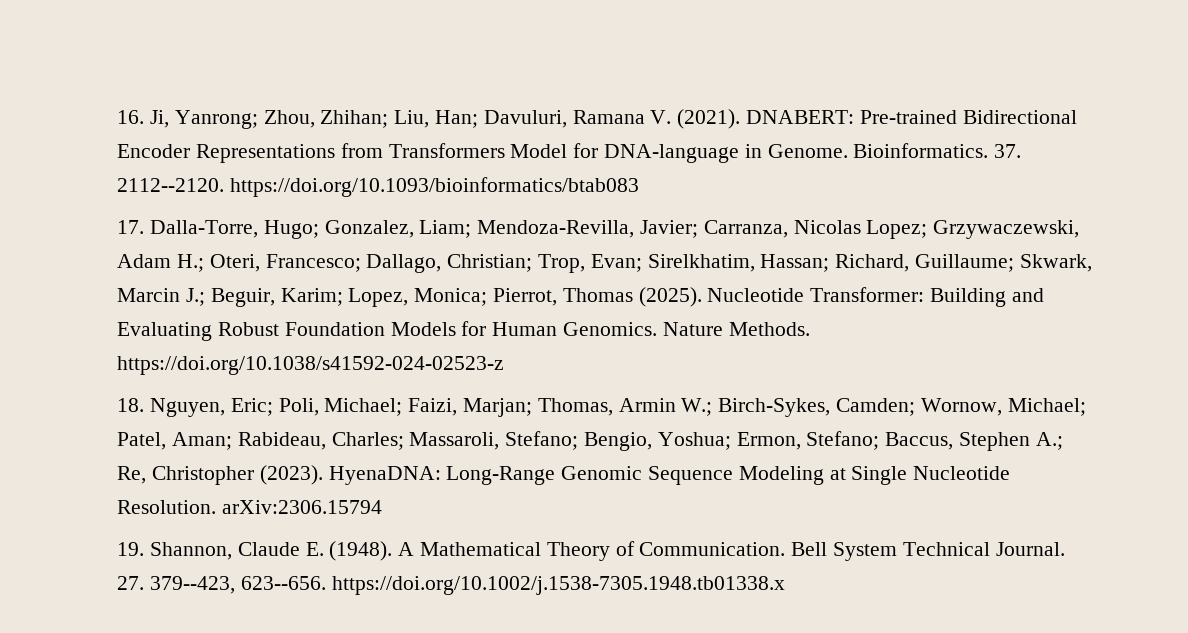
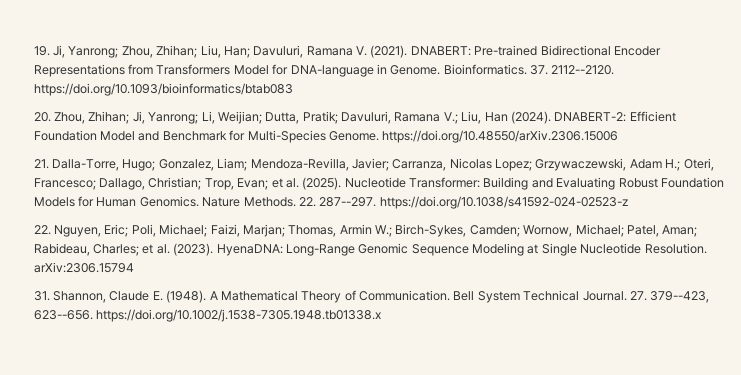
- 16. Ji, Yanrong; Zhou, Zhihan; Liu, Han; Davuluri, Ramana V. (2021).
+ 19. Ji, Yanrong; Zhou, Zhihan; Liu, Han; Davuluri, Ramana V. (2021).
- 17. Dalla-Torre, Hugo; Gonzalez, Liam; Mendoza-Revilla, Javier; Carranza, Nicolas Lopez; Grzywaczewski, Adam H.; Oteri, Francesco; Dallago, Christian; Trop, Evan; Sirelkhatim, Hassan; Richard, Guillaume; Skwark, Marcin J.; Beguir, Karim; Lopez, Monica; Pierrot, Thomas (2025).
+ 20. Zhou, Zhihan; Ji, Yanrong; Li, Weijian; Dutta, Pratik; Davuluri, Ramana V.; Liu, Han (2024). DNABERT-2: Efficient Foundation Model and Benchmark for Multi-Species Genome. https://doi.org/10.48550/arXiv.2306.15006
+ 21. Dalla-Torre, Hugo; Gonzalez, Liam; Mendoza-Revilla, Javier; Carranza, Nicolas Lopez; Grzywaczewski, Adam H.; Oteri, Francesco; Dallago, Christian; Trop, Evan; et al. (2025).
- Nature Methods. https://doi.org/10.1038/s41592-024-02523-z
+ Nature Methods. 22. 287--297. https://doi.org/10.1038/s41592-024-02523-z
- 18. Nguyen, Eric; Poli, Michael; Faizi, Marjan; Thomas, Armin W.; Birch-Sykes, Camden; Wornow, Michael; Patel, Aman; Rabideau, Charles; Massaroli, Stefano; Bengio, Yoshua; Ermon, Stefano; Baccus, Stephen A.; Re, Christopher (2023).
+ 22. Nguyen, Eric; Poli, Michael; Faizi, Marjan; Thomas, Armin W.; Birch-Sykes, Camden; Wornow, Michael; Patel, Aman; Rabideau, Charles; et al. (2023).
- 19. Shannon, Claude E. (1948).
+ 31. Shannon, Claude E. (1948).

